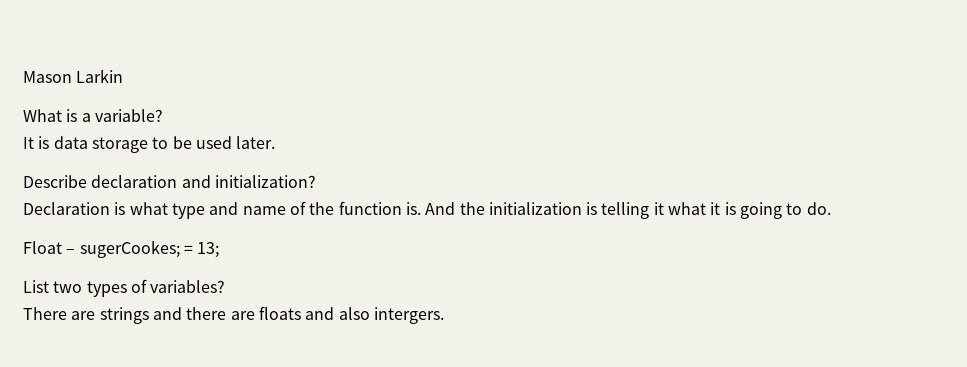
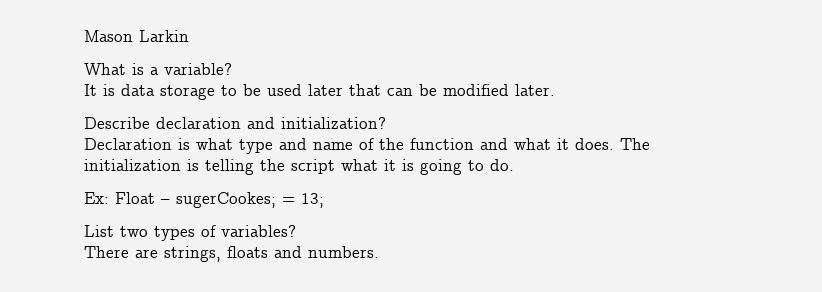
- It is data storage to be used later.
+ It is data storage to be used later that can be modified later.
- Declaration is what type and name of the function is. And the initialization is telling it what it is going to do.
+ Declaration is what type and name of the function and what it does. The initialization is telling the script what it is going to do.
- Float – sugerCookes; = 13;
+ Ex: Float – sugerCookes; = 13;
- There are strings and there are floats and also intergers.
+ There are strings, floats and numbers.

